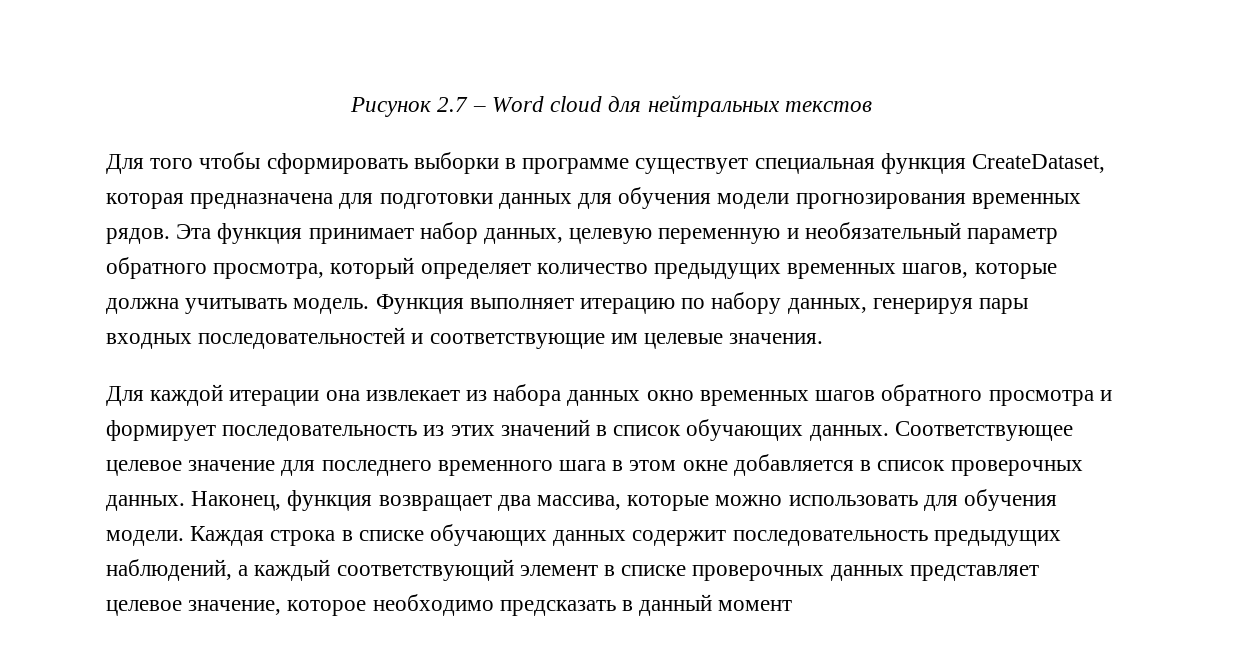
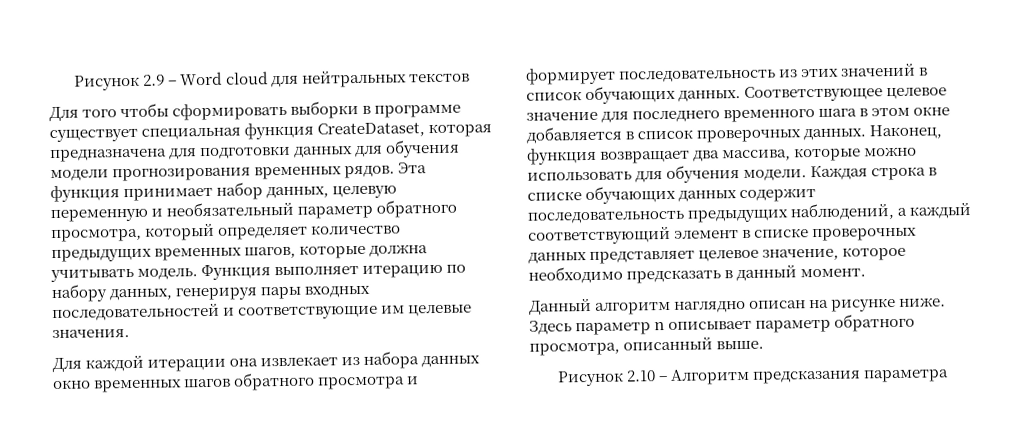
- Рисунок 2.7 – Word cloud для нейтральных текстов
+ Рисунок 2.9 – Word cloud для нейтральных текстов
- Каждая строка в списке обучающих данных содержит последовательность предыдущих наблюдений, а каждый соответствующий элемент в списке проверочных данных представляет целевое значение, которое необходимо предсказать в данный момент
+ Каждая строка в списке обучающих данных содержит последовательность предыдущих наблюдений, а каждый соответствующий элемент в списке проверочных данных представляет целевое значение, которое необходимо предсказать в данный момент.
+ Данный алгоритм наглядно описан на рисунке ниже. Здесь параметр n описывает параметр обратного просмотра, описанный выше.
+ Рисунок 2.10 – Алгоритм предсказания параметра

